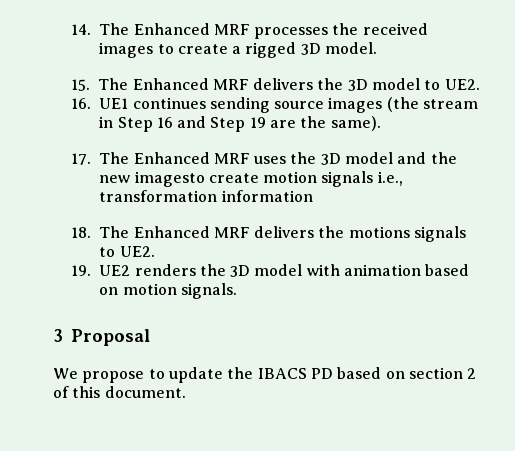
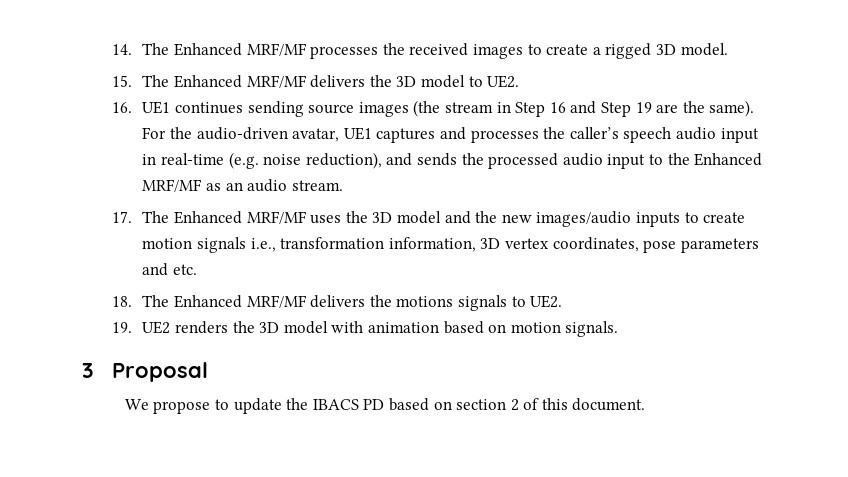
- 14. The Enhanced MRF processes the received images to create a rigged 3D model.
+ 14. The Enhanced MRF/MF processes the received images to create a rigged 3D model.
- 15. The Enhanced MRF delivers the 3D model to UE2.
+ 15. The Enhanced MRF/MF delivers the 3D model to UE2.
+ For the audio-driven avatar, UE1 captures and processes the caller’s speech audio input in real-time (e.g. noise reduction), and sends the processed audio input to the Enhanced MRF/MF as an audio stream.
- 17. The Enhanced MRF uses the 3D model and the new imagesto create motion signals i.e., transformation information
+ 17. The Enhanced MRF/MF uses the 3D model and the new images/audio inputs to create motion signals i.e., transformation information, 3D vertex coordinates, pose parameters and etc.
- 18. The Enhanced MRF delivers the motions signals to UE2.
+ 18. The Enhanced MRF/MF delivers the motions signals to UE2.

